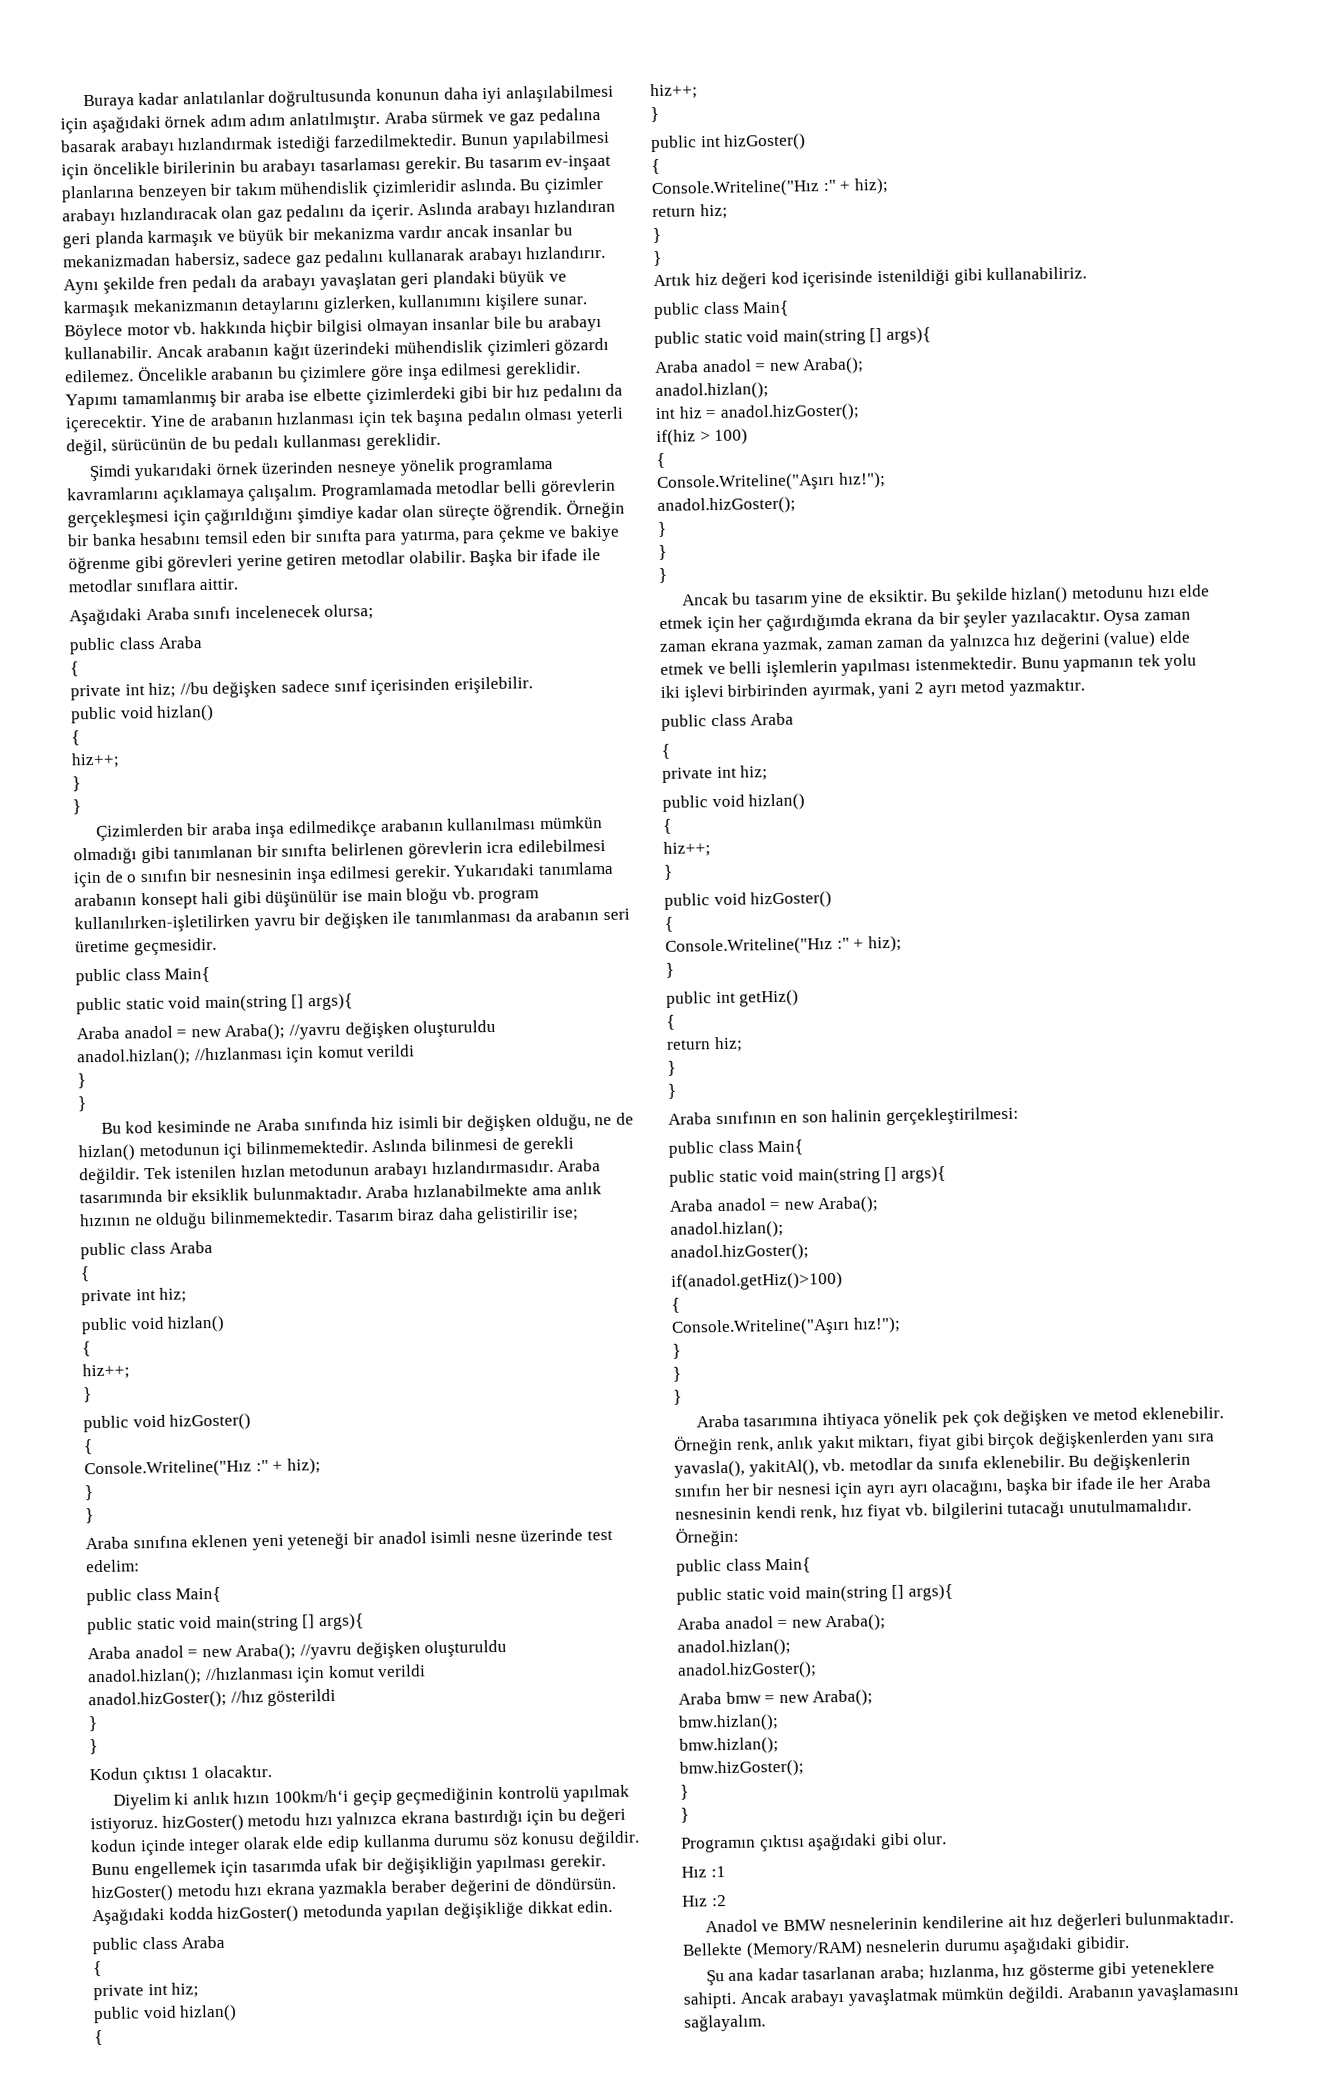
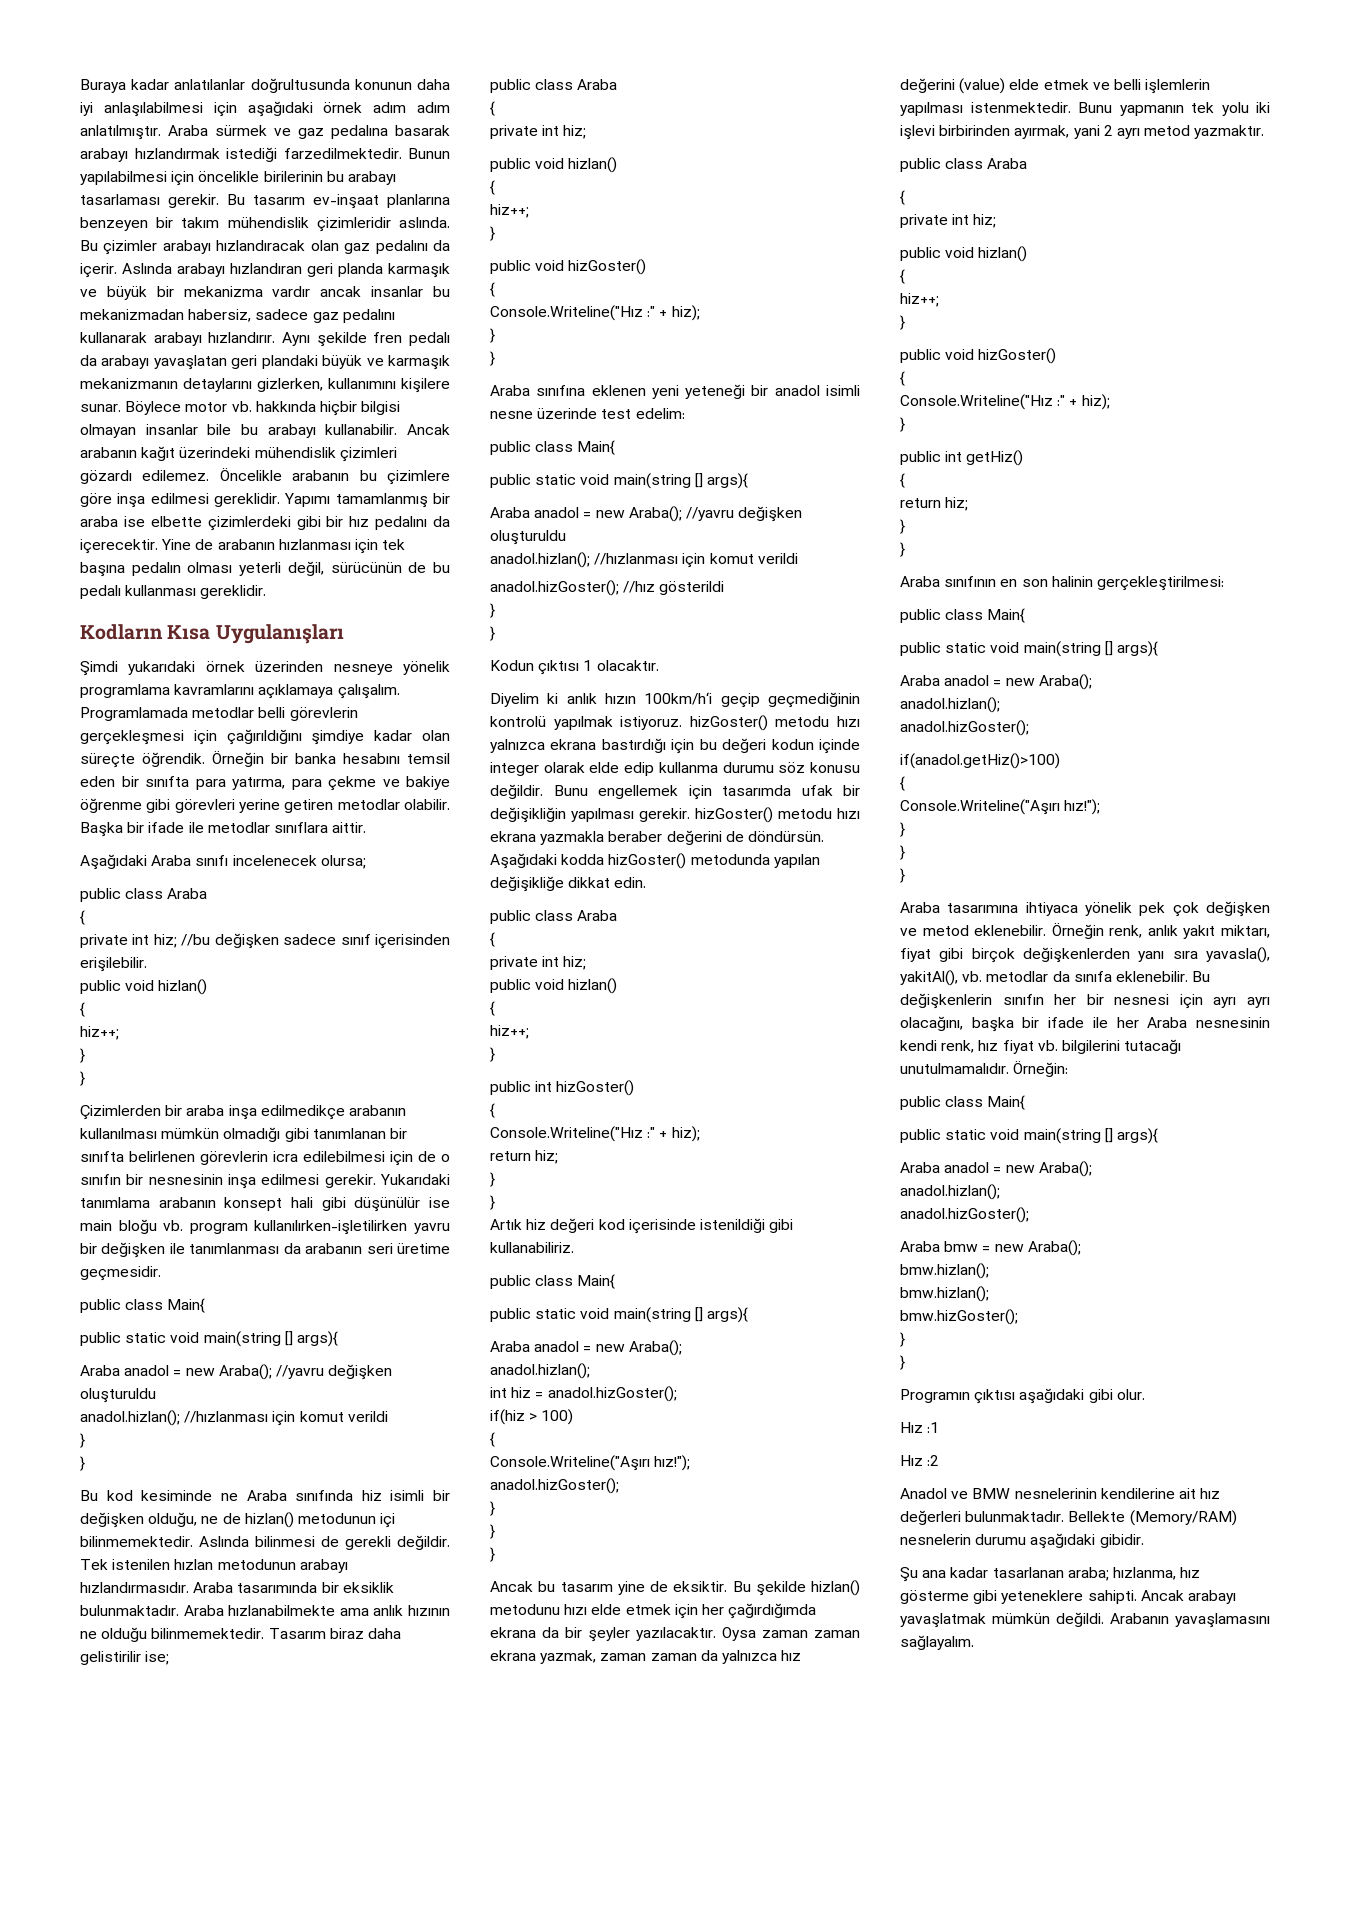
+ Kodların Kısa Uygulanışları

